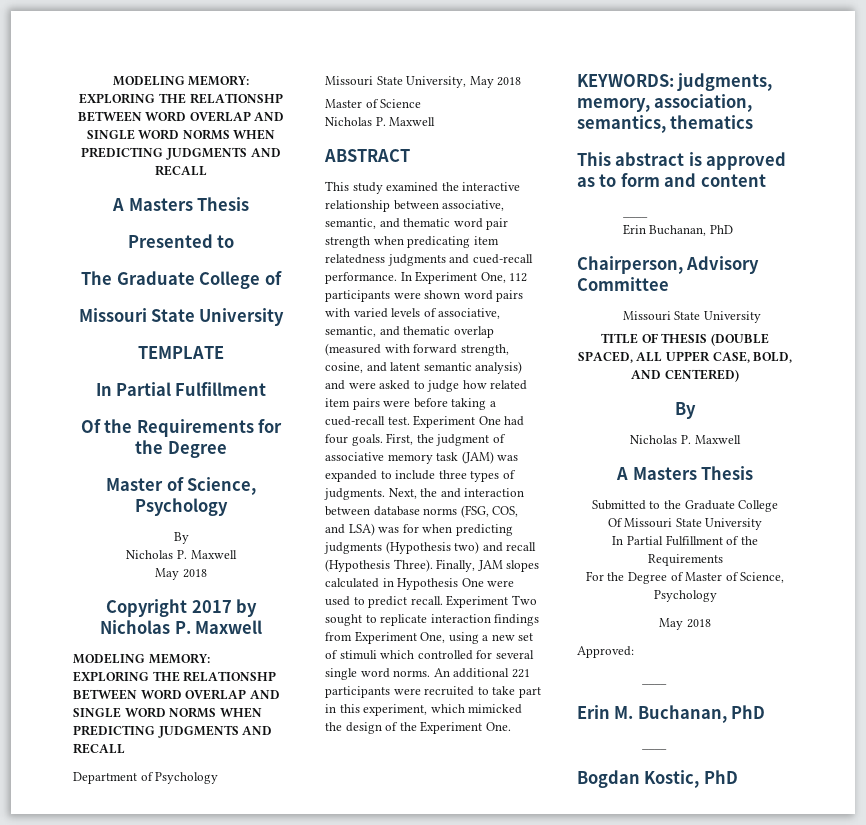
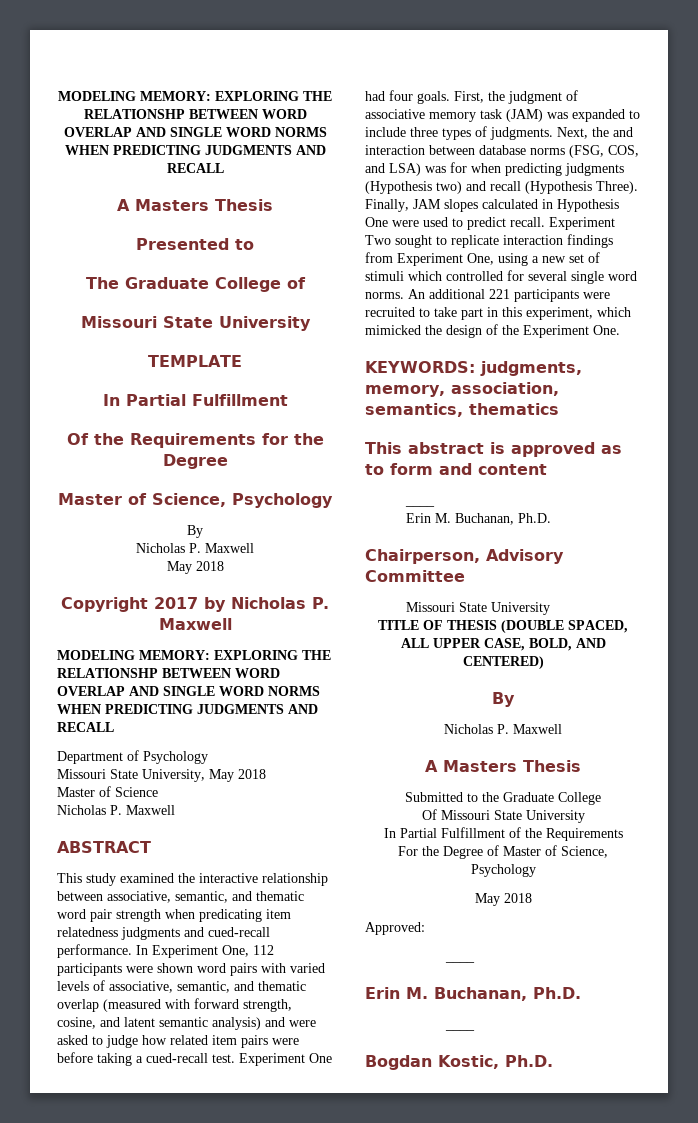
  This abstract is approved as to form and content
  ____
- Erin Buchanan, PhD
+ Erin M. Buchanan, Ph.D.
  Approved:
  ____
- Erin M. Buchanan, PhD
+ Erin M. Buchanan, Ph.D.
- Bogdan Kostic, PhD
+ Bogdan Kostic, Ph.D.

